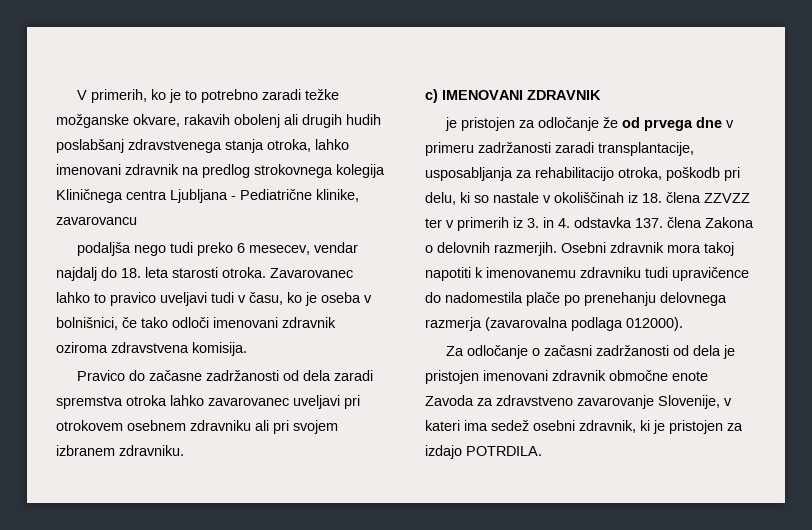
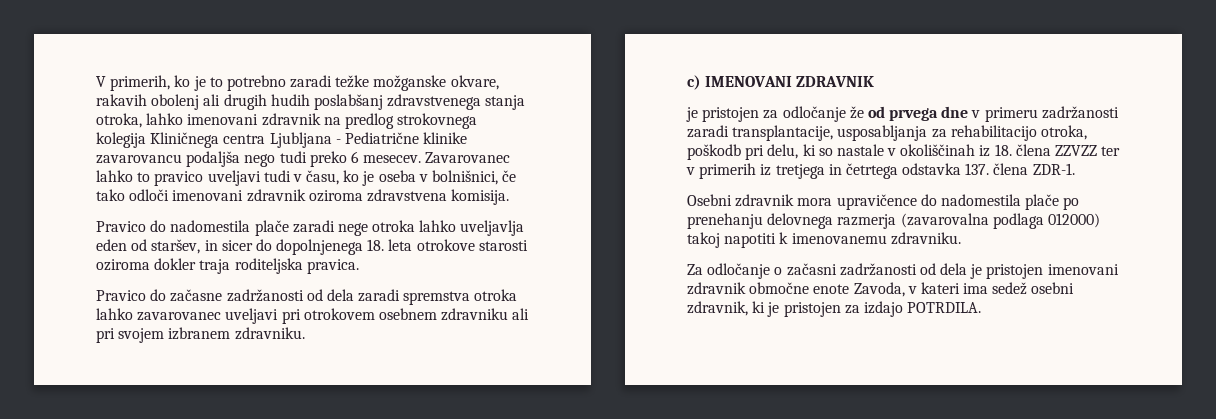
- V primerih, ko je to potrebno zaradi težke možganske okvare, rakavih obolenj ali drugih hudih poslabšanj zdravstvenega stanja otroka, lahko imenovani zdravnik na predlog strokovnega kolegija Kliničnega centra Ljubljana - Pediatrične klinike, zavarovancu
- podaljša nego tudi preko 6 mesecev, vendar najdalj do 18. leta starosti otroka.
+ V primerih, ko je to potrebno zaradi težke možganske okvare, rakavih obolenj ali drugih hudih poslabšanj zdravstvenega stanja otroka, lahko imenovani zdravnik na predlog strokovnega kolegija Kliničnega centra Ljubljana - Pediatrične klinike zavarovancu podaljša nego tudi preko 6 mesecev.
+ Pravico do nadomestila plače zaradi nege otroka lahko uveljavlja eden od staršev, in sicer do dopolnjenega 18. leta otrokove starosti oziroma dokler traja roditeljska pravica.
- je pristojen za odločanje že od prvega dne v primeru zadržanosti zaradi transplantacije, usposabljanja za rehabilitacijo otroka, poškodb pri delu, ki so nastale v okoliščinah iz 18. člena ZZVZZ ter v primerih iz 3. in 4. odstavka 137. člena Zakona o delovnih razmerjih. Osebni zdravnik mora takoj napotiti k imenovanemu zdravniku tudi upravičence do nadomestila plače po prenehanju delovnega razmerja (zavarovalna podlaga 012000).
+ je pristojen za odločanje že od prvega dne v primeru zadržanosti zaradi transplantacije, usposabljanja za rehabilitacijo otroka, poškodb pri delu, ki so nastale v okoliščinah iz 18. člena ZZVZZ ter v primerih iz tretjega in četrtega odstavka 137. člena ZDR-1.
+ Osebni zdravnik mora upravičence do nadomestila plače po prenehanju delovnega razmerja (zavarovalna podlaga 012000) takoj napotiti k imenovanemu zdravniku.
- Za odločanje o začasni zadržanosti od dela je pristojen imenovani zdravnik območne enote Zavoda za zdravstveno zavarovanje Slovenije, v kateri ima sedež osebni zdravnik, ki je pristojen za izdajo POTRDILA.
+ Za odločanje o začasni zadržanosti od dela je pristojen imenovani zdravnik območne enote Zavoda, v kateri ima sedež osebni zdravnik, ki je pristojen za izdajo POTRDILA.

